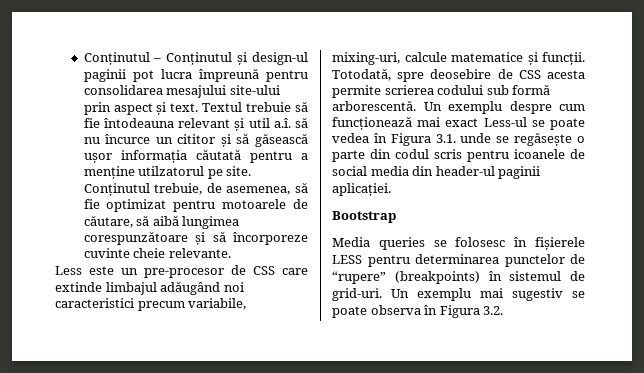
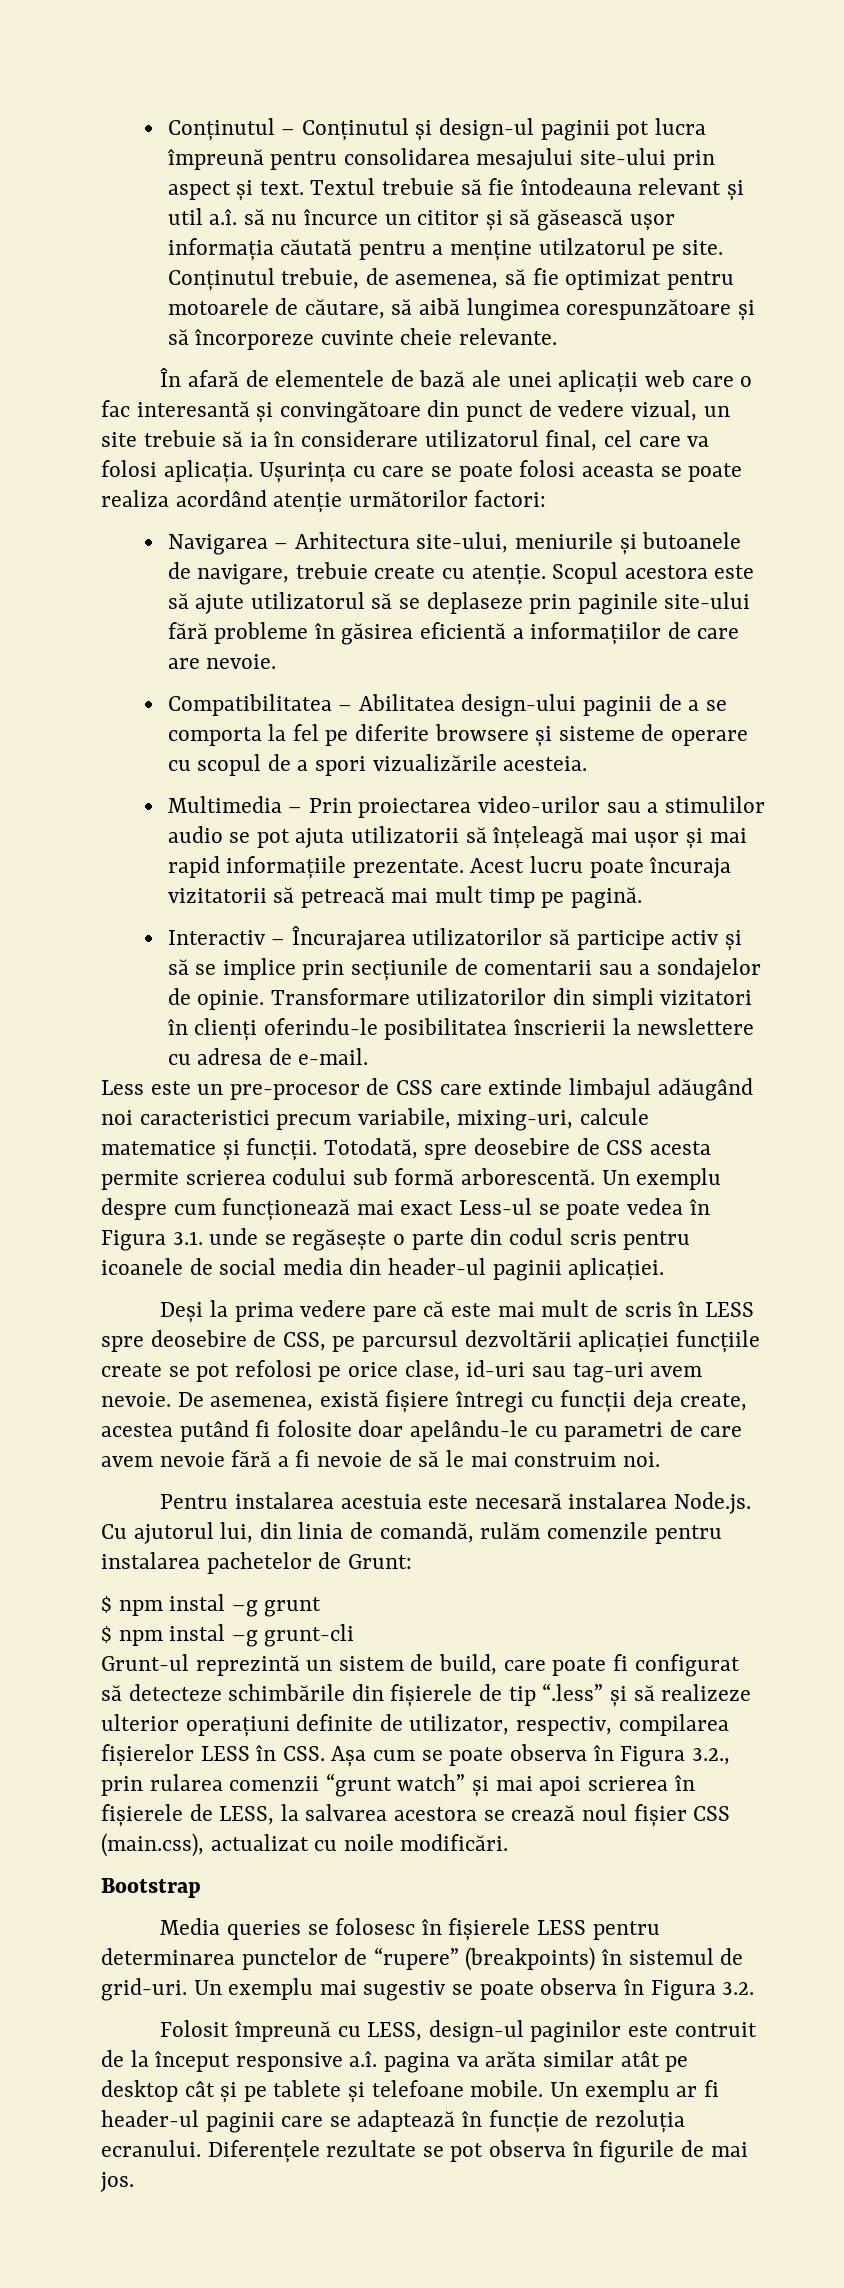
+ În afară de elementele de bază ale unei aplicații web care o fac interesantă și convingătoare din punct de vedere vizual, un site trebuie să ia în considerare utilizatorul final, cel care va folosi aplicația. Ușurința cu care se poate folosi aceasta se poate realiza acordând atenție următorilor factori:
+ Navigarea – Arhitectura site-ului, meniurile și butoanele de navigare, trebuie create cu atenție. Scopul acestora este să ajute utilizatorul să se deplaseze prin paginile site-ului fără probleme în găsirea eficientă a informațiilor de care are nevoie.
+ Compatibilitatea – Abilitatea design-ului paginii de a se comporta la fel pe diferite browsere și sisteme de operare cu scopul de a spori vizualizările acesteia.
+ Multimedia – Prin proiectarea video-urilor sau a stimulilor audio se pot ajuta utilizatorii să înțeleagă mai ușor și mai rapid informațiile prezentate. Acest lucru poate încuraja vizitatorii să petreacă mai mult timp pe pagină.
+ Interactiv – Încurajarea utilizatorilor să participe activ și să se implice prin secțiunile de comentarii sau a sondajelor de opinie. Transformare utilizatorilor din simpli vizitatori în clienți oferindu-le posibilitatea înscrierii la newslettere cu adresa de e-mail.
+ Deși la prima vedere pare că este mai mult de scris în LESS spre deosebire de CSS, pe parcursul dezvoltării aplicației funcțiile create se pot refolosi pe orice clase, id-uri sau tag-uri avem nevoie. De asemenea, există fișiere întregi cu funcții deja create, acestea putând fi folosite doar apelându-le cu parametri de care avem nevoie fără a fi nevoie de să le mai construim noi.
+ Pentru instalarea acestuia este necesară instalarea Node.js. Cu ajutorul lui, din linia de comandă, rulăm comenzile pentru instalarea pachetelor de Grunt:
+ $ npm instal –g grunt
+ $ npm instal –g grunt-cli
+ Grunt-ul reprezintă un sistem de build, care poate fi configurat să detecteze schimbările din fișierele de tip “.less” și să realizeze ulterior operațiuni definite de utilizator, respectiv, compilarea fișierelor LESS în CSS. Așa cum se poate observa în Figura 3.2., prin rularea comenzii “grunt watch” și mai apoi scrierea în fișierele de LESS, la salvarea acestora se crează noul fișier CSS (main.css), actualizat cu noile modificări.
+ Folosit împreună cu LESS, design-ul paginilor este contruit de la început responsive a.î. pagina va arăta similar atât pe desktop cât și pe tablete și telefoane mobile. Un exemplu ar fi header-ul paginii care se adaptează în funcție de rezoluția ecranului. Diferențele rezultate se pot observa în figurile de mai jos.

